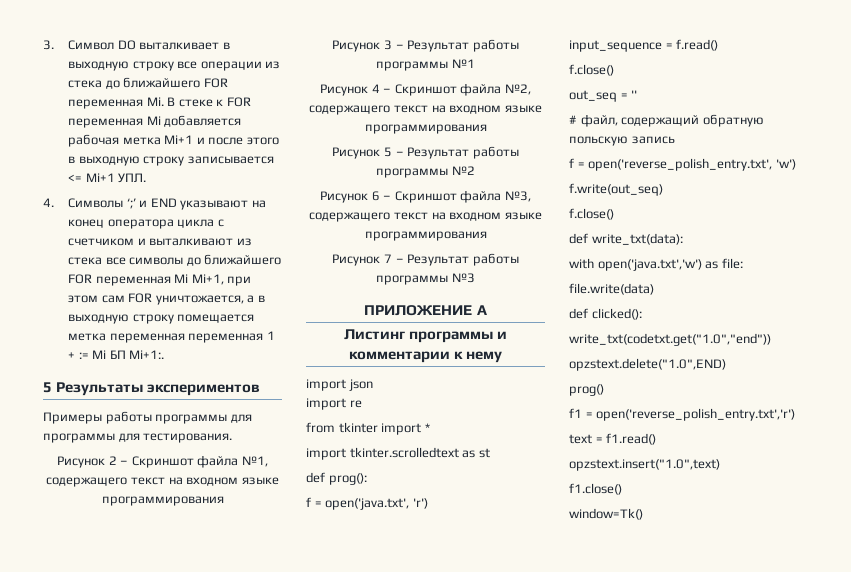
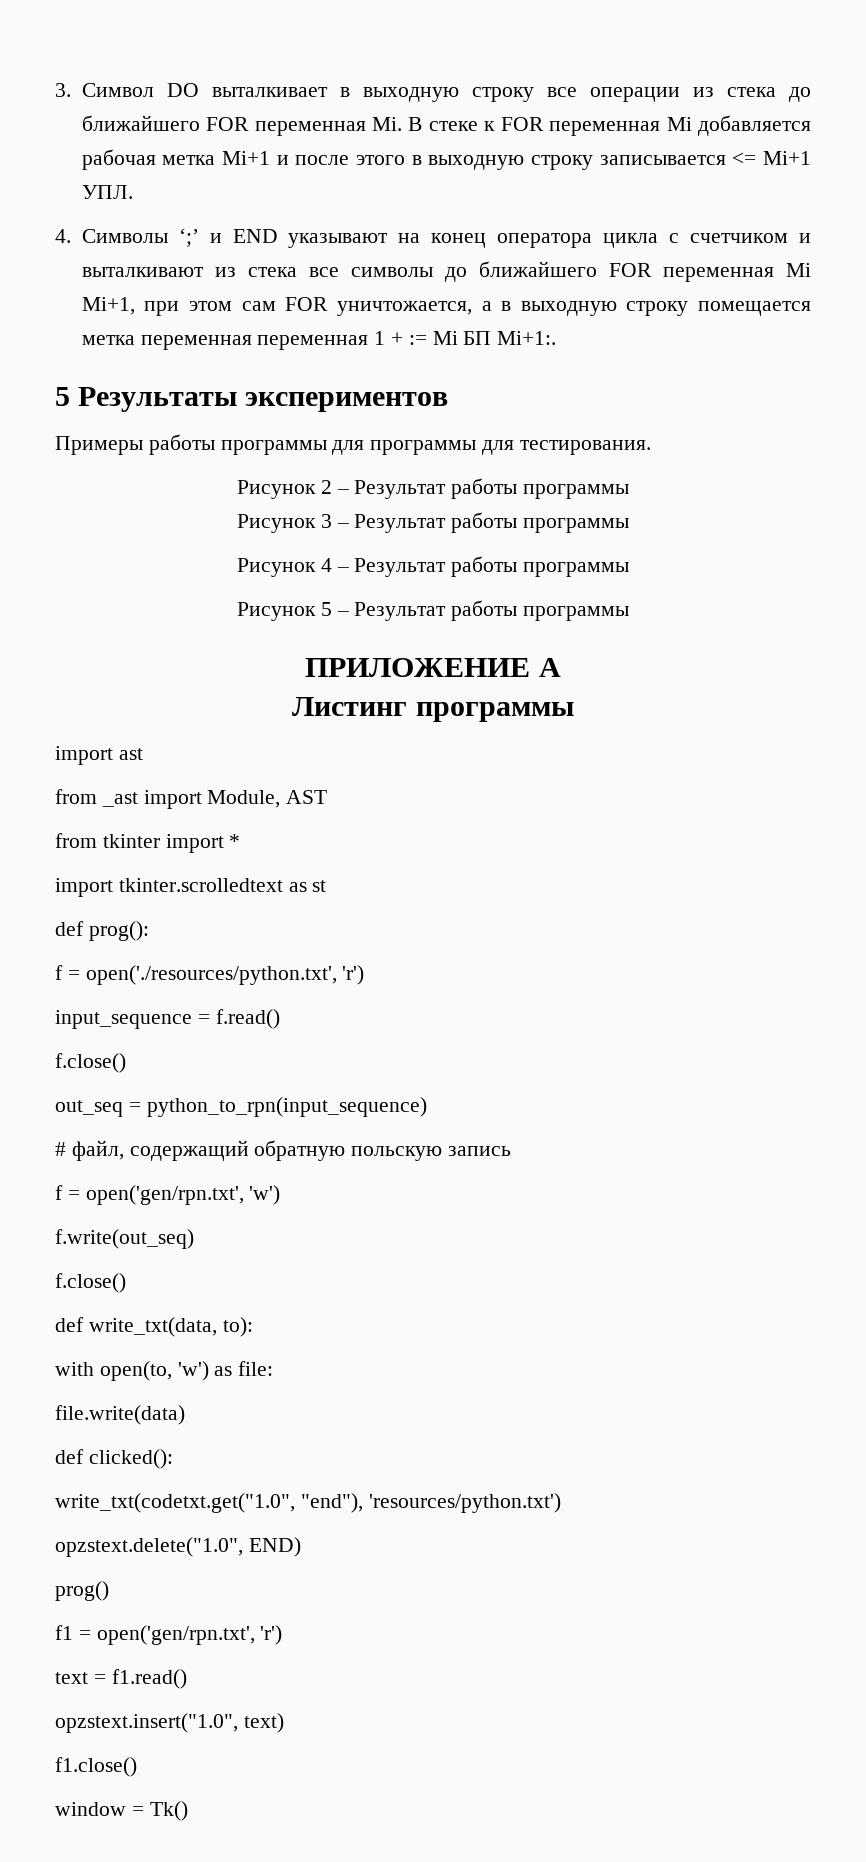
- Рисунок 2 – Скриншот файла №1, содержащего текст на входном языке программирования
+ Рисунок 2 – Результат работы программы
- Рисунок 3 – Результат работы программы №1
+ Рисунок 3 – Результат работы программы
- Рисунок 4 – Скриншот файла №2, содержащего текст на входном языке программирования
+ Рисунок 4 – Результат работы программы
- Рисунок 5 – Результат работы программы №2
- Рисунок 6 – Скриншот файла №3, содержащего текст на входном языке программирования
- Рисунок 7 – Результат работы программы №3
+ Рисунок 5 – Результат работы программы
  ПРИЛОЖЕНИЕ А
- Листинг программы и комментарии к нему
- import json
- import re
+ Листинг программы
+ import ast
+ from _ast import Module, AST
- f = open('java.txt', 'r')
+ f = open('./resources/python.txt', 'r')
- out_seq = ''
+ out_seq = python_to_rpn(input_sequence)
- f = open('reverse_polish_entry.txt', 'w')
+ f = open('gen/rpn.txt', 'w')
- def write_txt(data):
+ def write_txt(data, to):
- with open('java.txt','w') as file:
+ with open(to, 'w') as file:
- write_txt(codetxt.get("1.0","end"))
- opzstext.delete("1.0",END)
+ write_txt(codetxt.get("1.0", "end"), 'resources/python.txt')
+ opzstext.delete("1.0", END)
- f1 = open('reverse_polish_entry.txt','r')
+ f1 = open('gen/rpn.txt', 'r')
- opzstext.insert("1.0",text)
+ opzstext.insert("1.0", text)
- window=Tk()
+ window = Tk()

